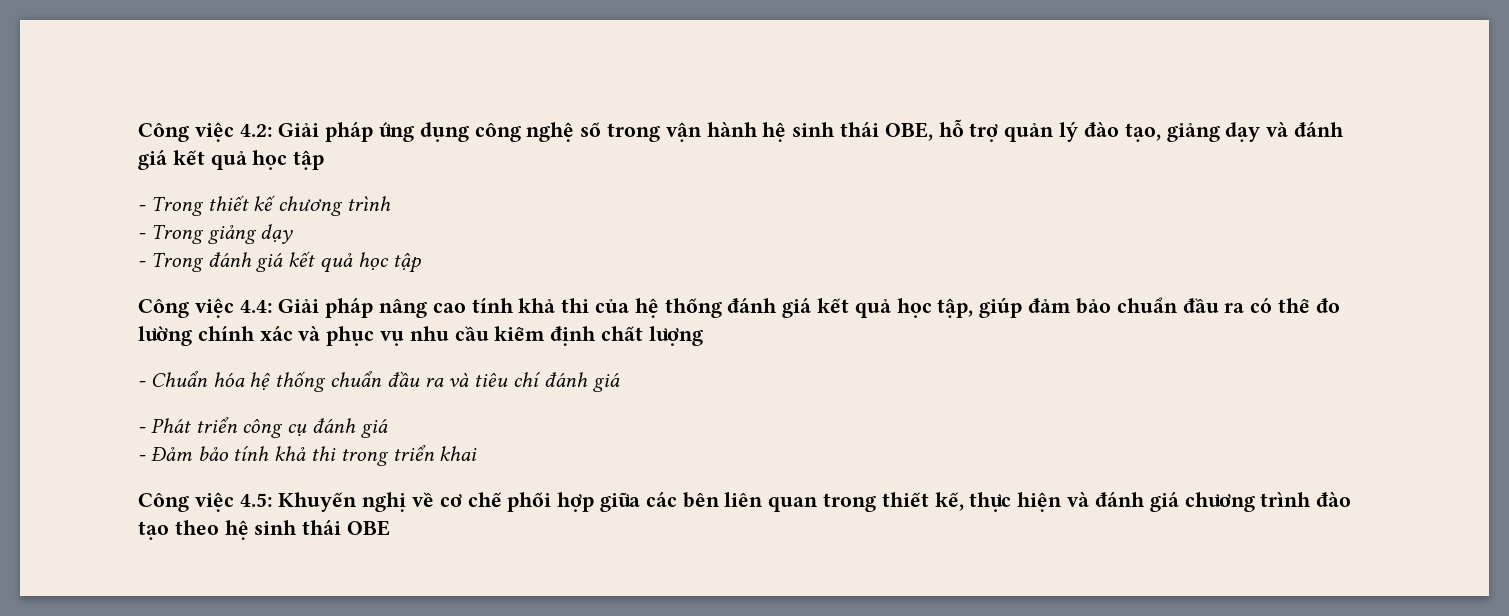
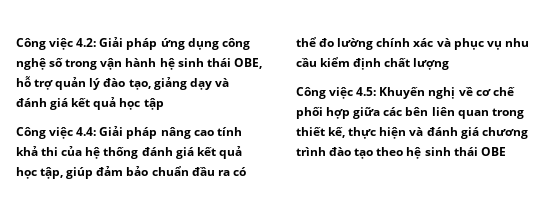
- - Trong thiết kế chương trình
- - Trong giảng dạy
- - Trong đánh giá kết quả học tập
- - Chuẩn hóa hệ thống chuẩn đầu ra và tiêu chí đánh giá
- - Phát triển công cụ đánh giá
- - Đảm bảo tính khả thi trong triển khai

